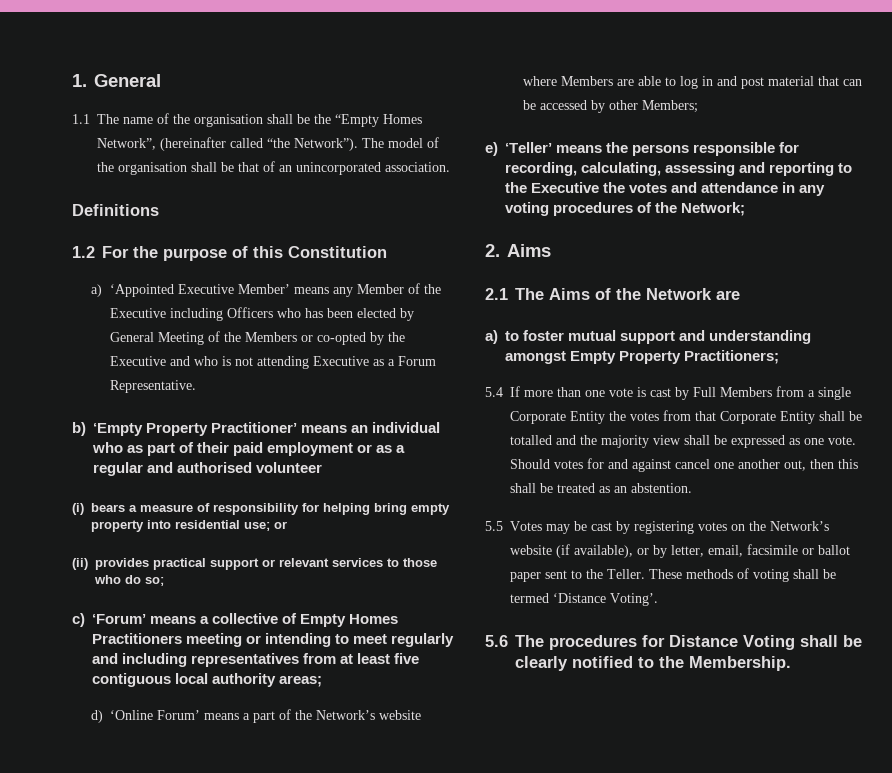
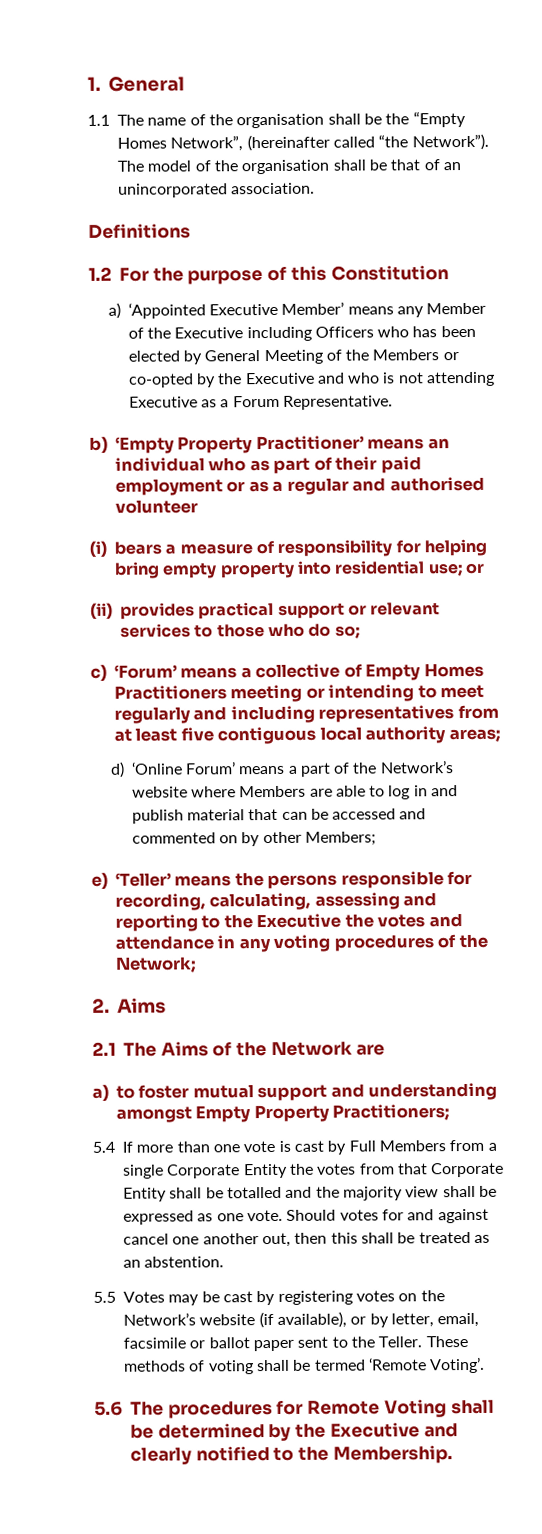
- d) ‘Online Forum’ means a part of the Network’s website where Members are able to log in and post material that can be accessed by other Members;
+ d) ‘Online Forum’ means a part of the Network’s website where Members are able to log in and publish material that can be accessed and commented on by other Members;
- These methods of voting shall be termed ‘Distance Voting’.
+ These methods of voting shall be termed ‘Remote Voting’.
- 5.6 The procedures for Distance Voting shall be clearly notified to the Membership.
+ 5.6 The procedures for Remote Voting shall be determined by the Executive and clearly notified to the Membership.

